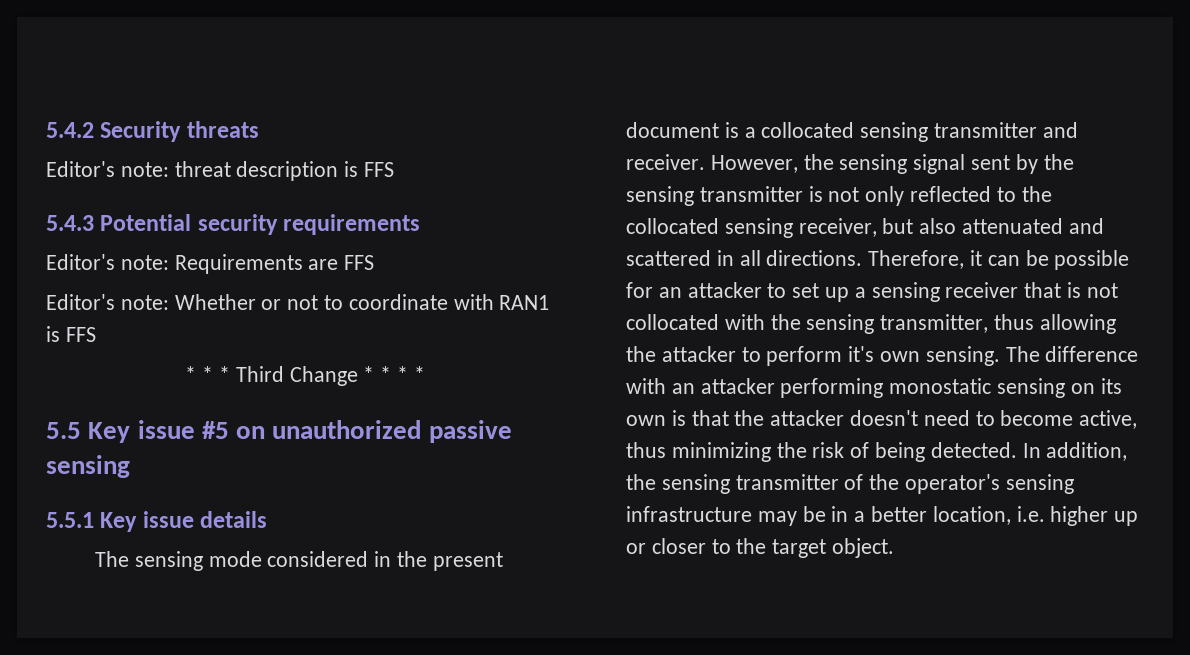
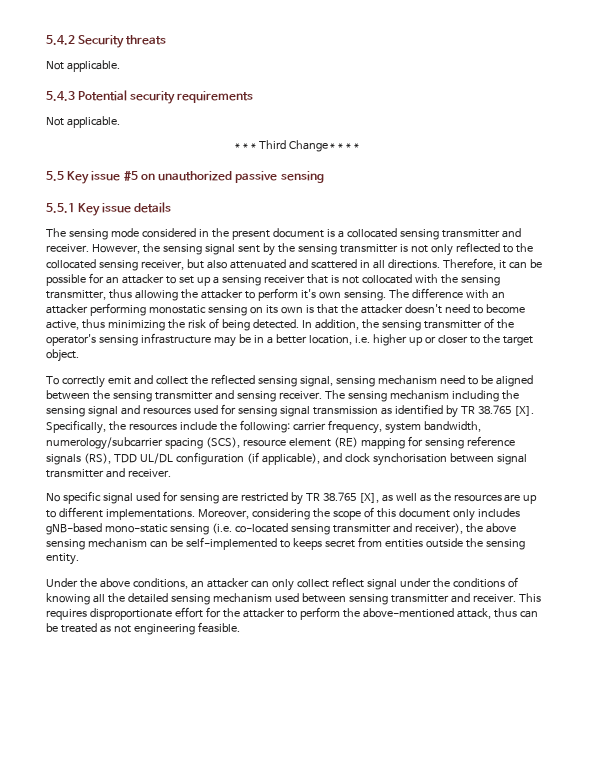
  5.4.2 Security threats
- Editor's note: threat description is FFS
+ Not applicable.
  5.4.3 Potential security requirements
- Editor's note: Requirements are FFS
- Editor's note: Whether or not to coordinate with RAN1 is FFS
+ Not applicable.
+ To correctly emit and collect the reflected sensing signal, sensing mechanism need to be aligned between the sensing transmitter and sensing receiver. The sensing mechanism including the sensing signal and resources used for sensing signal transmission as identified by TR 38.765 [X]. Specifically, the resources include the following: carrier frequency, system bandwidth, numerology/subcarrier spacing (SCS), resource element (RE) mapping for sensing reference signals (RS), TDD UL/DL configuration (if applicable), and clock synchorisation between signal transmitter and receiver.
+ No specific signal used for sensing are restricted by TR 38.765 [X], as well as the resources are up to different implementations. Moreover, considering the scope of this document only includes gNB-based mono-static sensing (i.e. co-located sensing transmitter and receiver), the above sensing mechanism can be self-implemented to keeps secret from entities outside the sensing entity.
+ Under the above conditions, an attacker can only collect reflect signal under the conditions of knowing all the detailed sensing mechanism used between sensing transmitter and receiver. This requires disproportionate effort for the attacker to perform the above-mentioned attack, thus can be treated as not engineering feasible.

